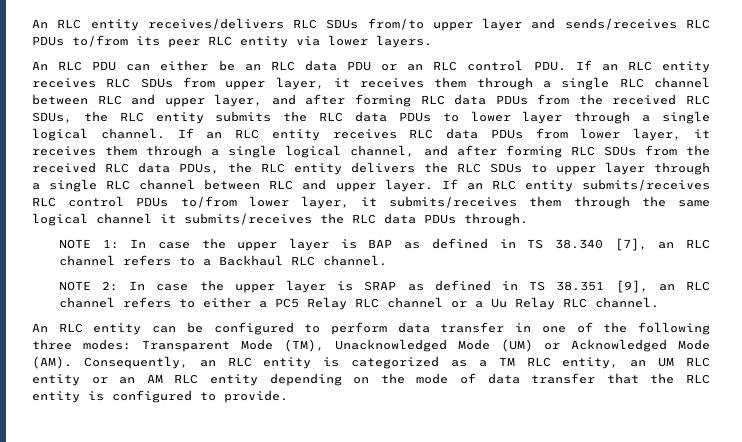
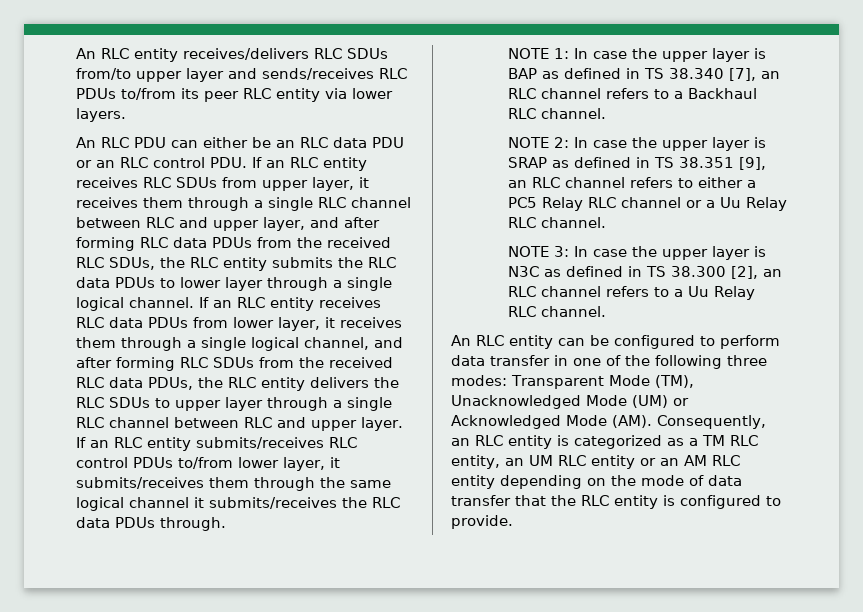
+ NOTE 3: In case the upper layer is N3C as defined in TS 38.300 [2], an RLC channel refers to a Uu Relay RLC channel.

